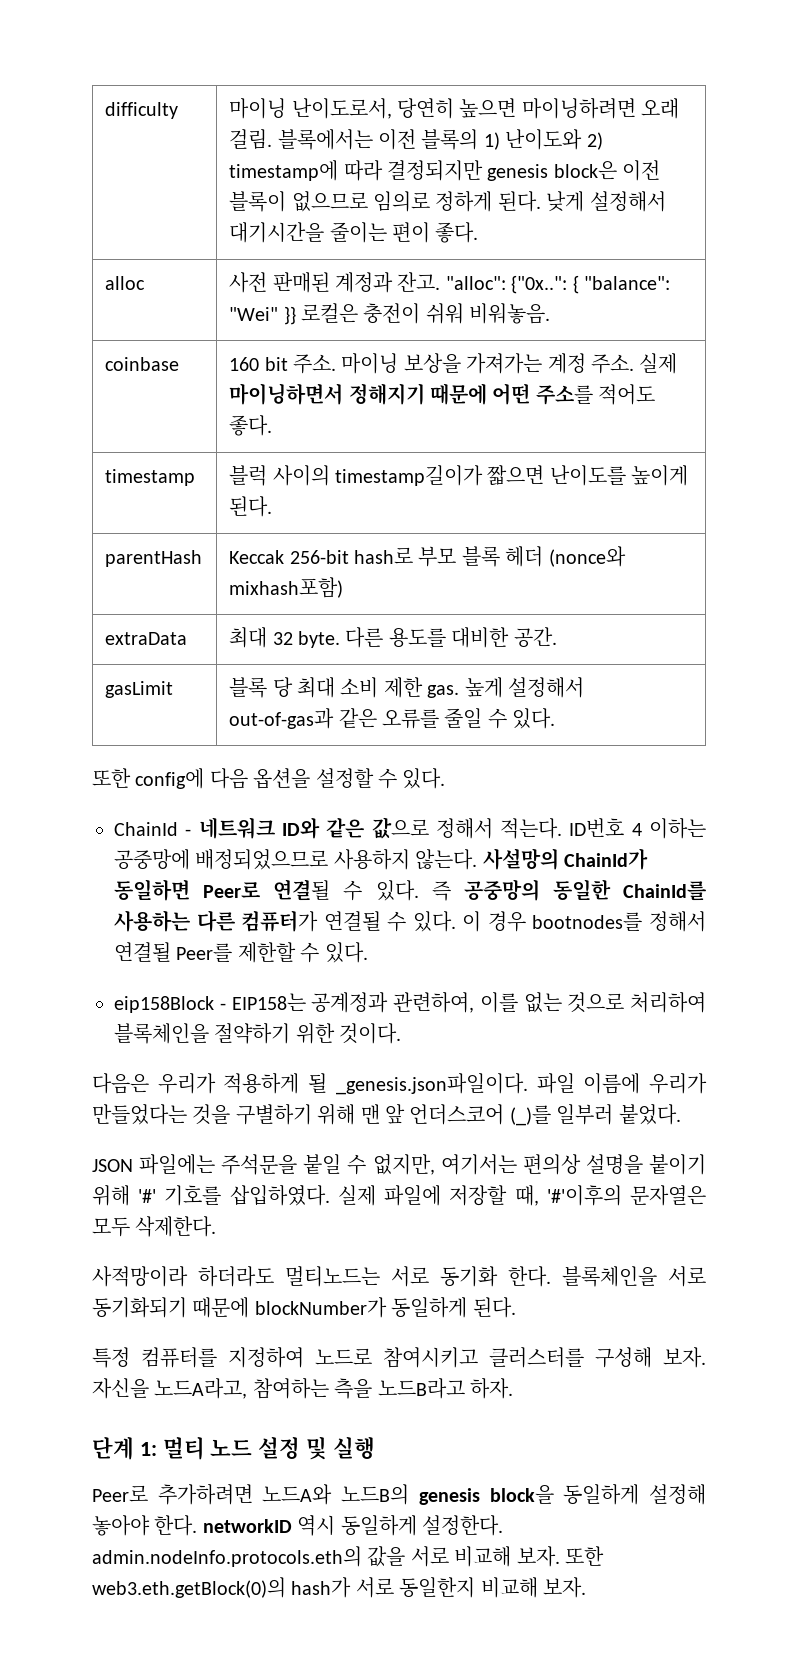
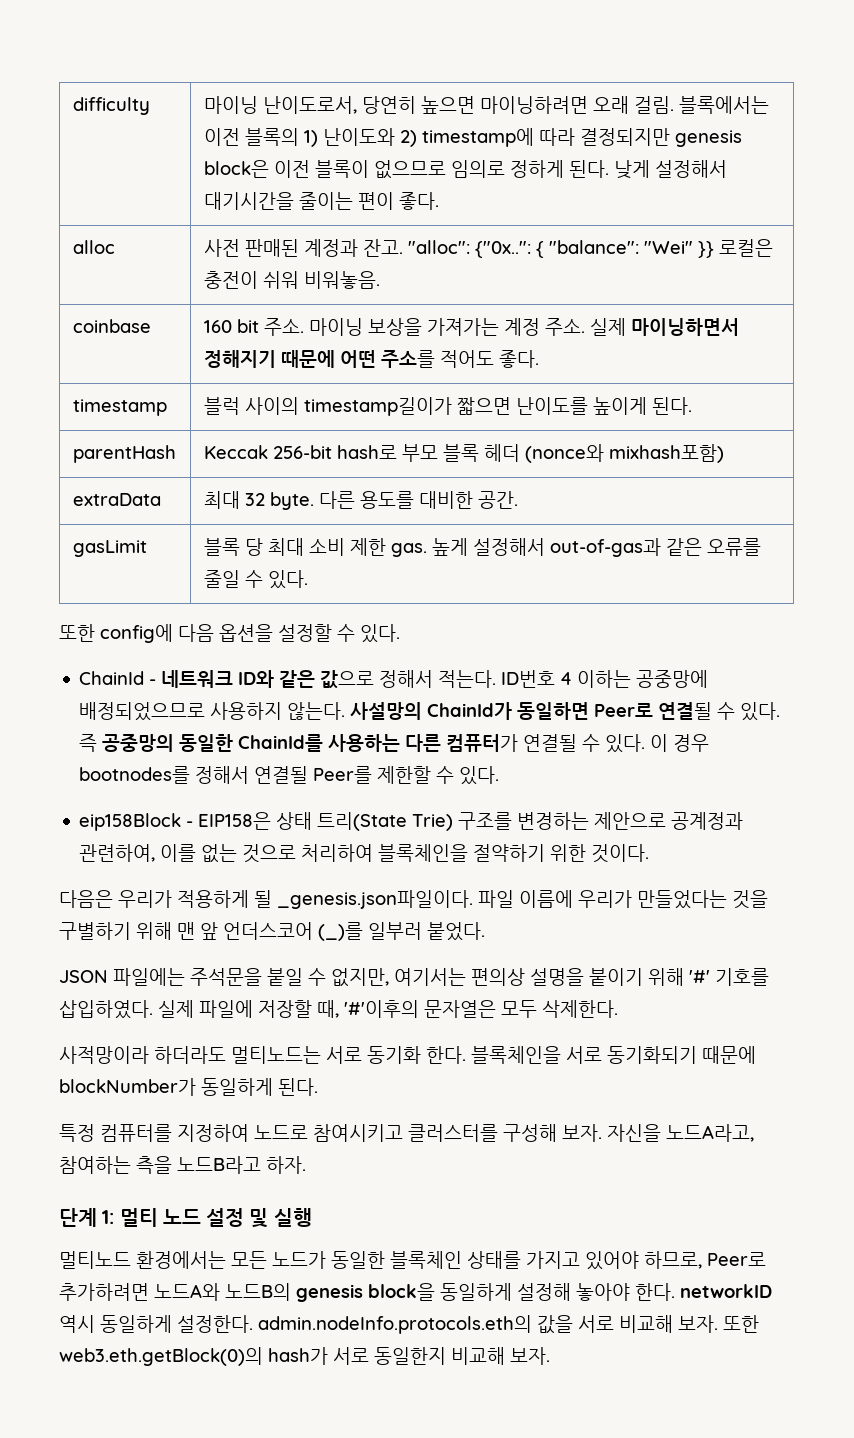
- eip158Block - EIP158는 공계정과 관련하여, 이를 없는 것으로 처리하여 블록체인을 절약하기 위한 것이다.
+ eip158Block - EIP158은 상태 트리(State Trie) 구조를 변경하는 제안으로 공계정과 관련하여, 이를 없는 것으로 처리하여 블록체인을 절약하기 위한 것이다.
- Peer로 추가하려면 노드A와 노드B의 genesis block을 동일하게 설정해 놓아야 한다. networkID 역시 동일하게 설정한다. admin.nodeInfo.protocols.eth의 값을 서로 비교해 보자.
+ 멀티노드 환경에서는 모든 노드가 동일한 블록체인 상태를 가지고 있어야 하므로, Peer로 추가하려면 노드A와 노드B의 genesis block을 동일하게 설정해 놓아야 한다. networkID 역시 동일하게 설정한다. admin.nodeInfo.protocols.eth의 값을 서로 비교해 보자.

